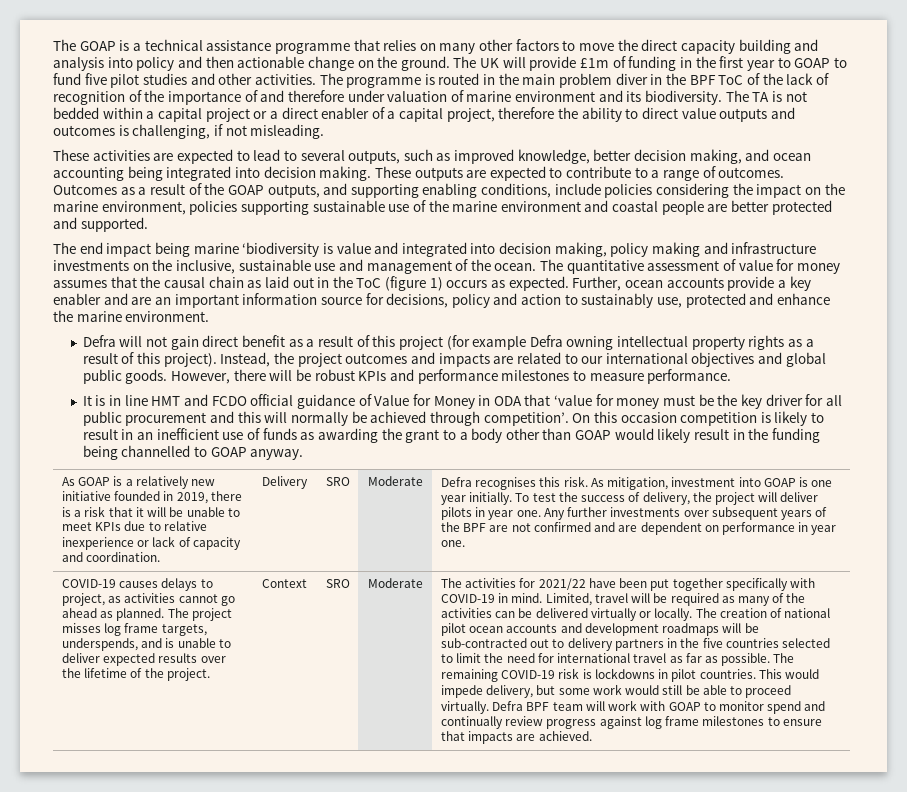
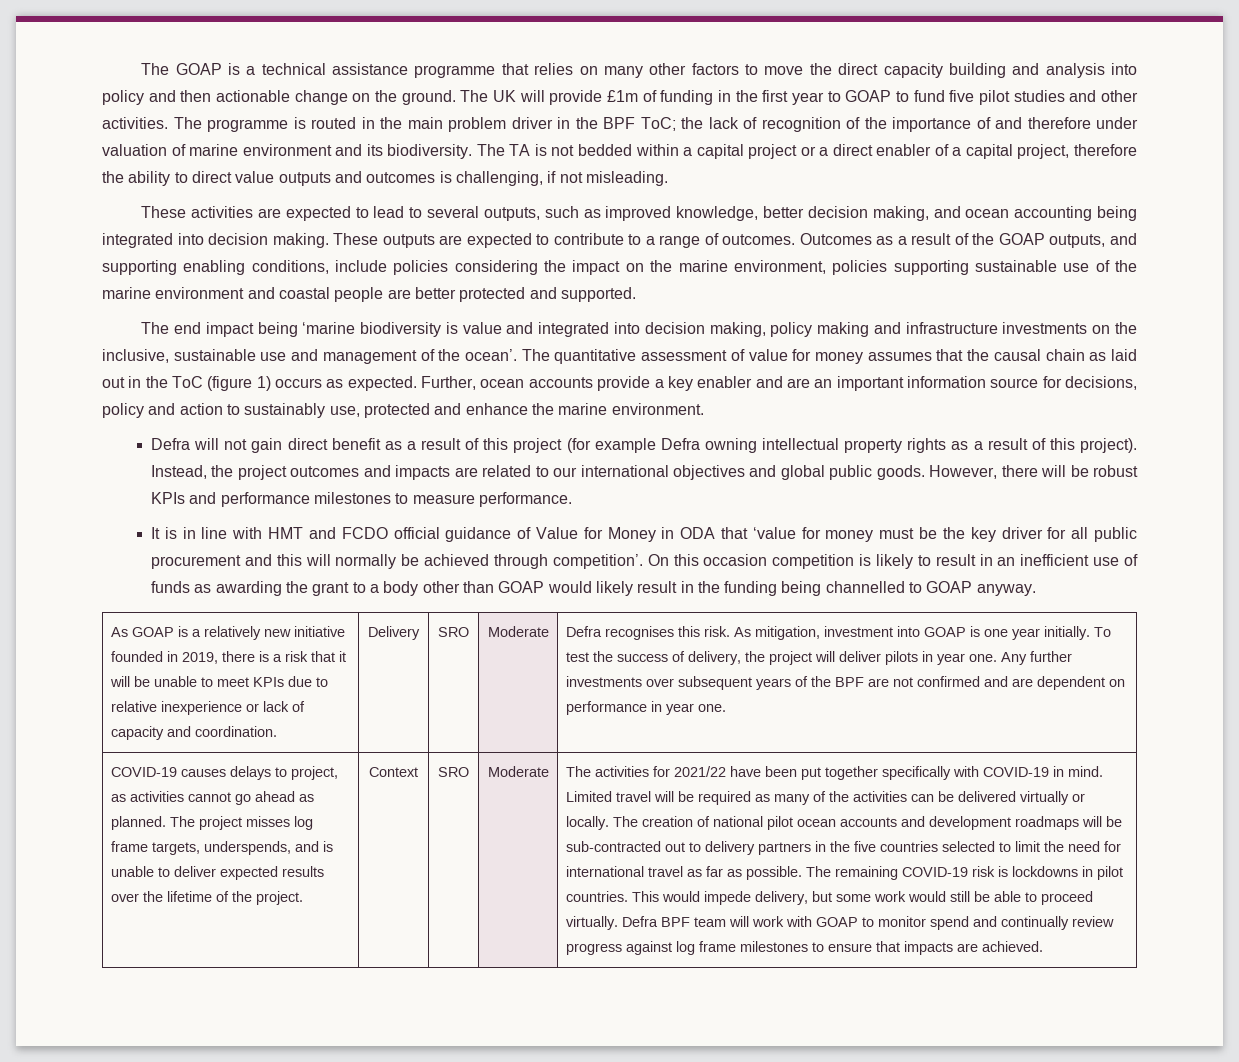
- The programme is routed in the main problem diver in the BPF ToC of the lack of recognition of the importance of and therefore under valuation of marine environment and its biodiversity.
+ The programme is routed in the main problem driver in the BPF ToC; the lack of recognition of the importance of and therefore under valuation of marine environment and its biodiversity.
- The end impact being marine ‘biodiversity is value and integrated into decision making, policy making and infrastructure investments on the inclusive, sustainable use and management of the ocean.
+ The end impact being ‘marine biodiversity is value and integrated into decision making, policy making and infrastructure investments on the inclusive, sustainable use and management of the ocean’.
- It is in line HMT and FCDO official guidance of Value for Money in ODA that ‘value for money must be the key driver for all public procurement and this will normally be achieved through competition’.
+ It is in line with HMT and FCDO official guidance of Value for Money in ODA that ‘value for money must be the key driver for all public procurement and this will normally be achieved through competition’.
- Limited, travel will be required as many of the activities can be delivered virtually or locally.
+ Limited travel will be required as many of the activities can be delivered virtually or locally.

